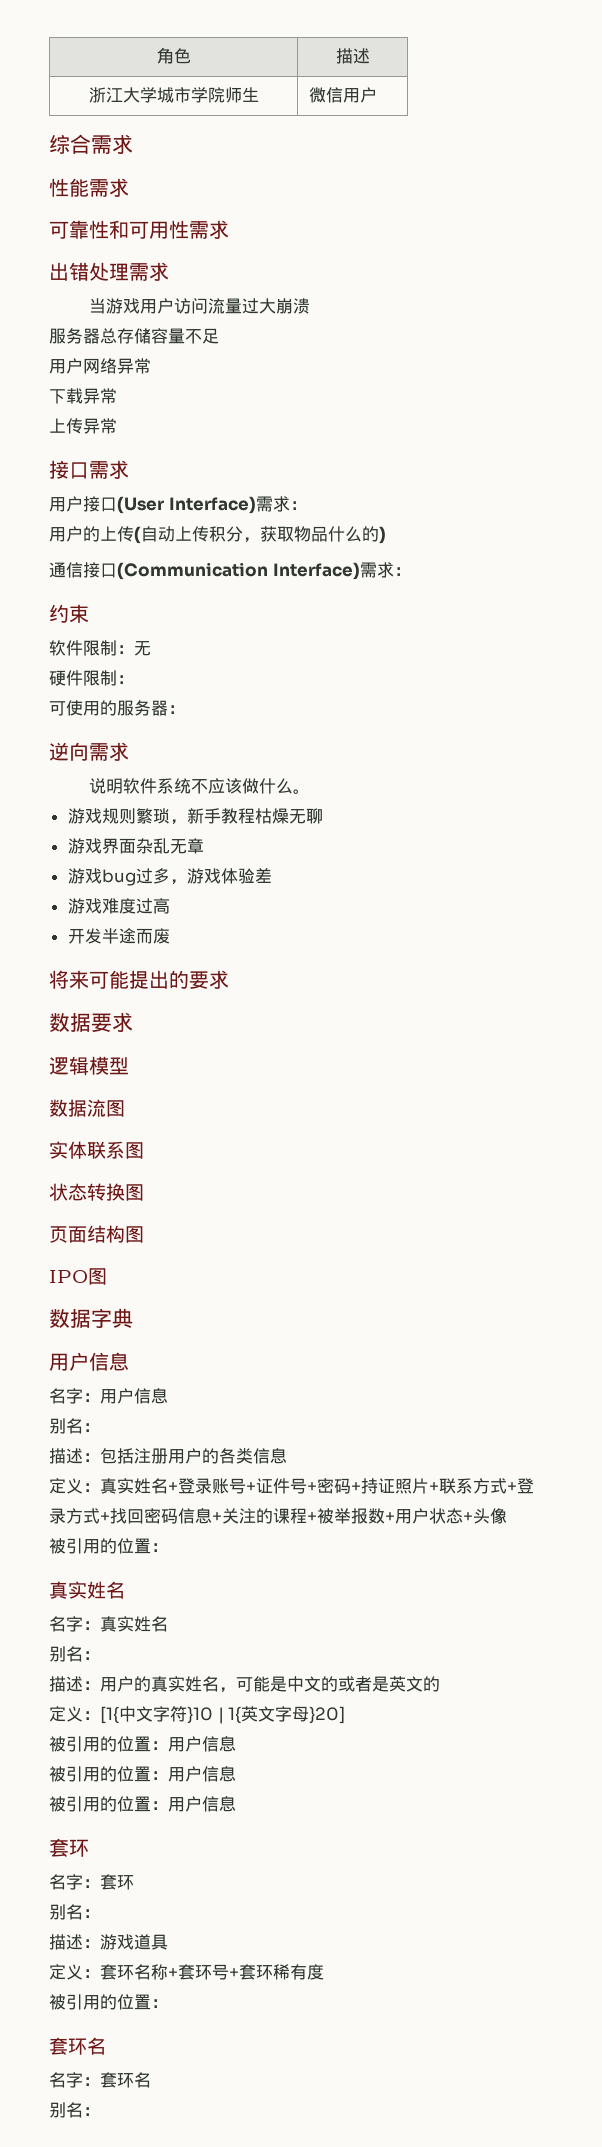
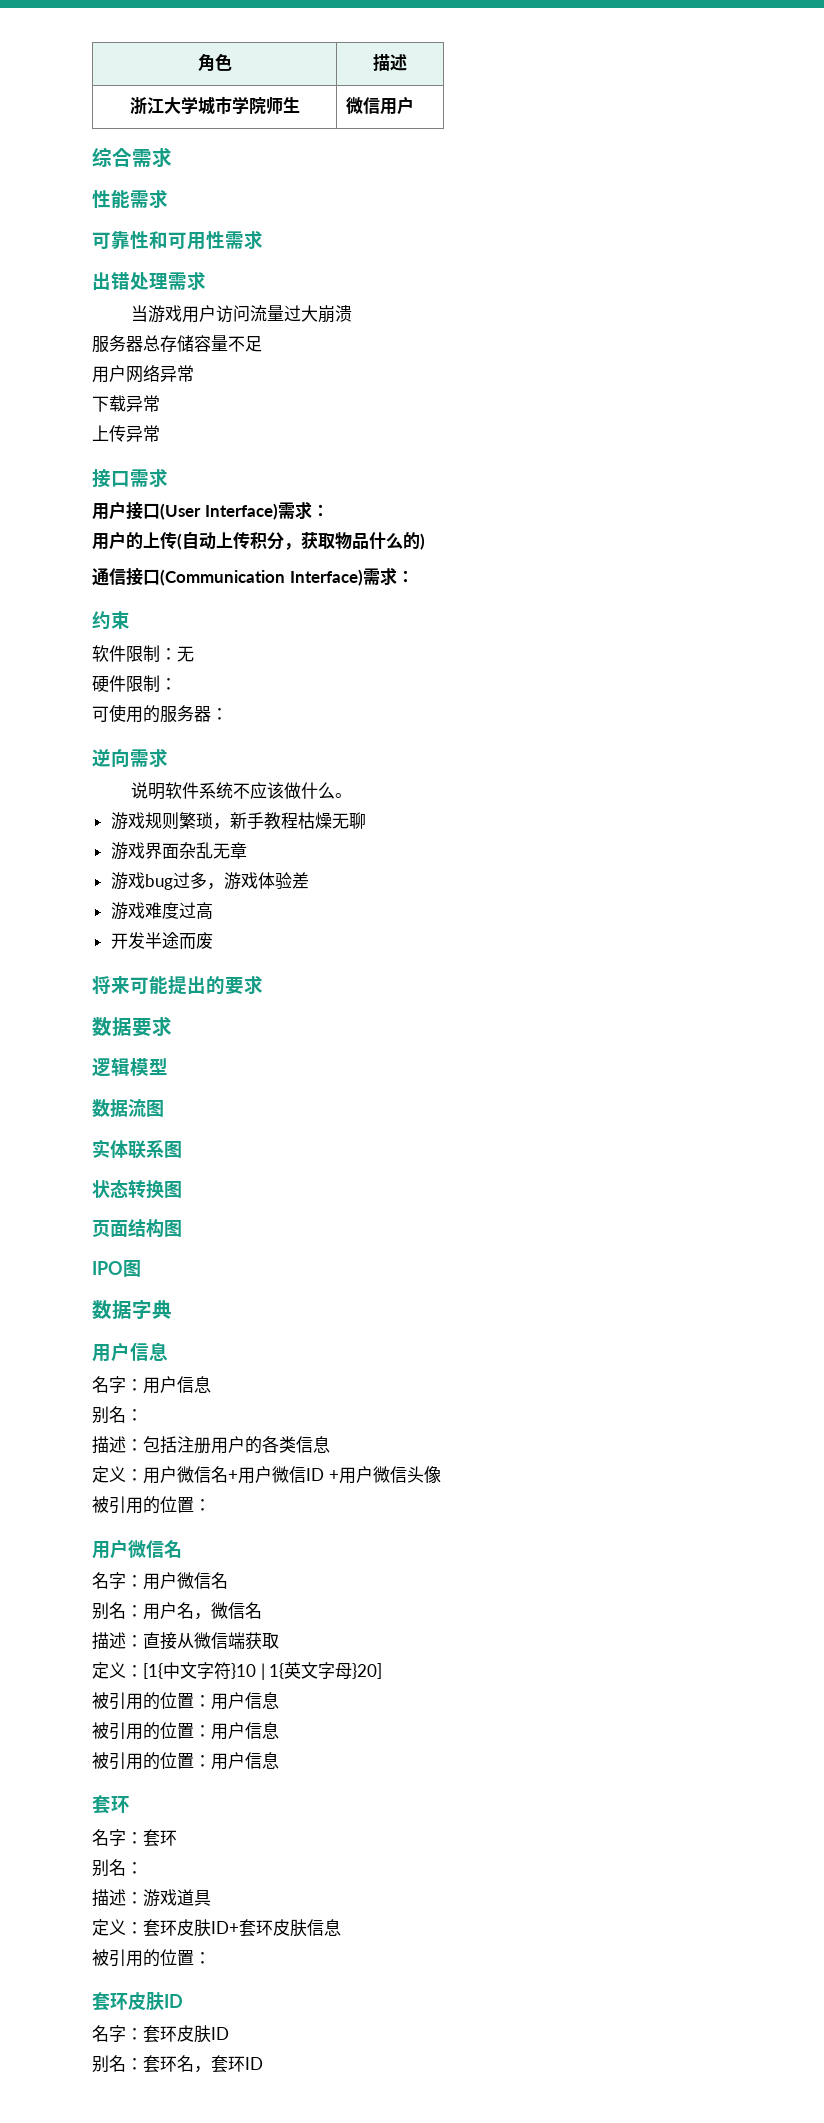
- 定义：真实姓名+登录账号+证件号+密码+持证照片+联系方式+登录方式+找回密码信息+关注的课程+被举报数+用户状态+头像
+ 定义：用户微信名+用户微信ID +用户微信头像
  被引用的位置：
- 真实姓名
- 名字：真实姓名
- 别名：
- 描述：用户的真实姓名，可能是中文的或者是英文的
+ 用户微信名
+ 名字：用户微信名
+ 别名：用户名，微信名
+ 描述：直接从微信端获取
- 定义：套环名称+套环号+套环稀有度
+ 定义：套环皮肤ID+套环皮肤信息
  被引用的位置：
- 套环名
- 名字：套环名
- 别名：
+ 套环皮肤ID
+ 名字：套环皮肤ID
+ 别名：套环名，套环ID

